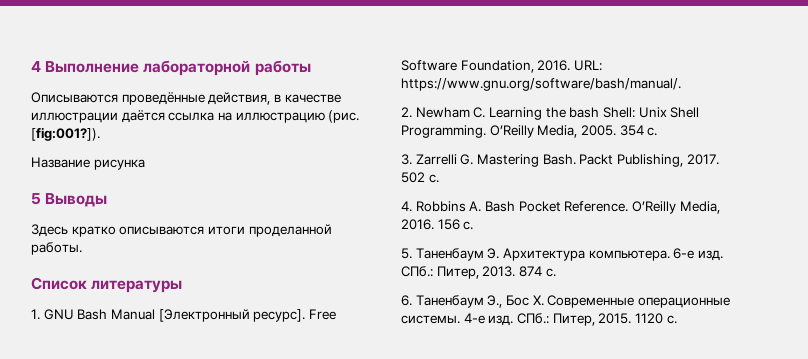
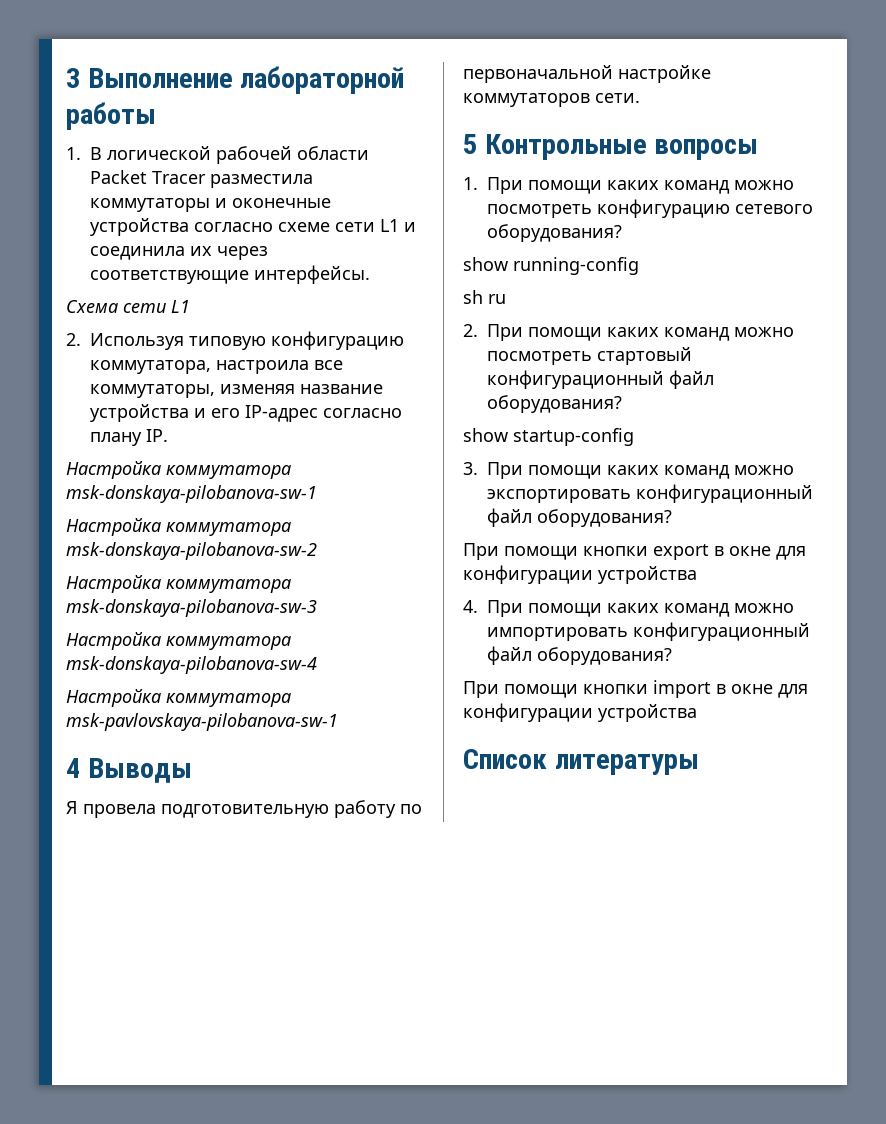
- 4 Выполнение лабораторной работы
+ 3 Выполнение лабораторной работы
- Описываются проведённые действия, в качестве иллюстрации даётся ссылка на иллюстрацию (рис. [fig:001?]).
- Название рисунка
- 5 Выводы
- Здесь кратко описываются итоги проделанной работы.
+ 1. В логической рабочей области Packet Tracer разместила коммутаторы и оконечные устройства согласно схеме сети L1 и соединила их через соответствующие интерфейсы.
+ Схема сети L1
+ 2. Используя типовую конфигурацию коммутатора, настроила все коммутаторы, изменяя название устройства и его IP-адрес согласно плану IP.
+ Настройка коммутатора msk-donskaya-pilobanova-sw-1
+ Настройка коммутатора msk-donskaya-pilobanova-sw-2
+ Настройка коммутатора msk-donskaya-pilobanova-sw-3
+ Настройка коммутатора msk-donskaya-pilobanova-sw-4
+ Настройка коммутатора msk-pavlovskaya-pilobanova-sw-1
+ 4 Выводы
+ Я провела подготовительную работу по первоначальной настройке коммутаторов сети.
+ 5 Контрольные вопросы
+ 1. При помощи каких команд можно посмотреть конфигурацию сетевого оборудования?
+ show running-config
+ sh ru
+ 2. При помощи каких команд можно посмотреть стартовый конфигурационный файл оборудования?
+ show startup-config
+ 3. При помощи каких команд можно экспортировать конфигурационный файл оборудования?
+ При помощи кнопки export в окне для конфигурации устройства
+ 4. При помощи каких команд можно импортировать конфигурационный файл оборудования?
+ При помощи кнопки import в окне для конфигурации устройства
  Список литературы
- 1. GNU Bash Manual [Электронный ресурс]. Free Software Foundation, 2016. URL: https://www.gnu.org/software/bash/manual/.
- 2. Newham C. Learning the bash Shell: Unix Shell Programming. O’Reilly Media, 2005. 354 с.
- 3. Zarrelli G. Mastering Bash. Packt Publishing, 2017. 502 с.
- 4. Robbins A. Bash Pocket Reference. O’Reilly Media, 2016. 156 с.
- 5. Таненбаум Э. Архитектура компьютера. 6-е изд. СПб.: Питер, 2013. 874 с.
- 6. Таненбаум Э., Бос Х. Современные операционные системы. 4-е изд. СПб.: Питер, 2015. 1120 с.

